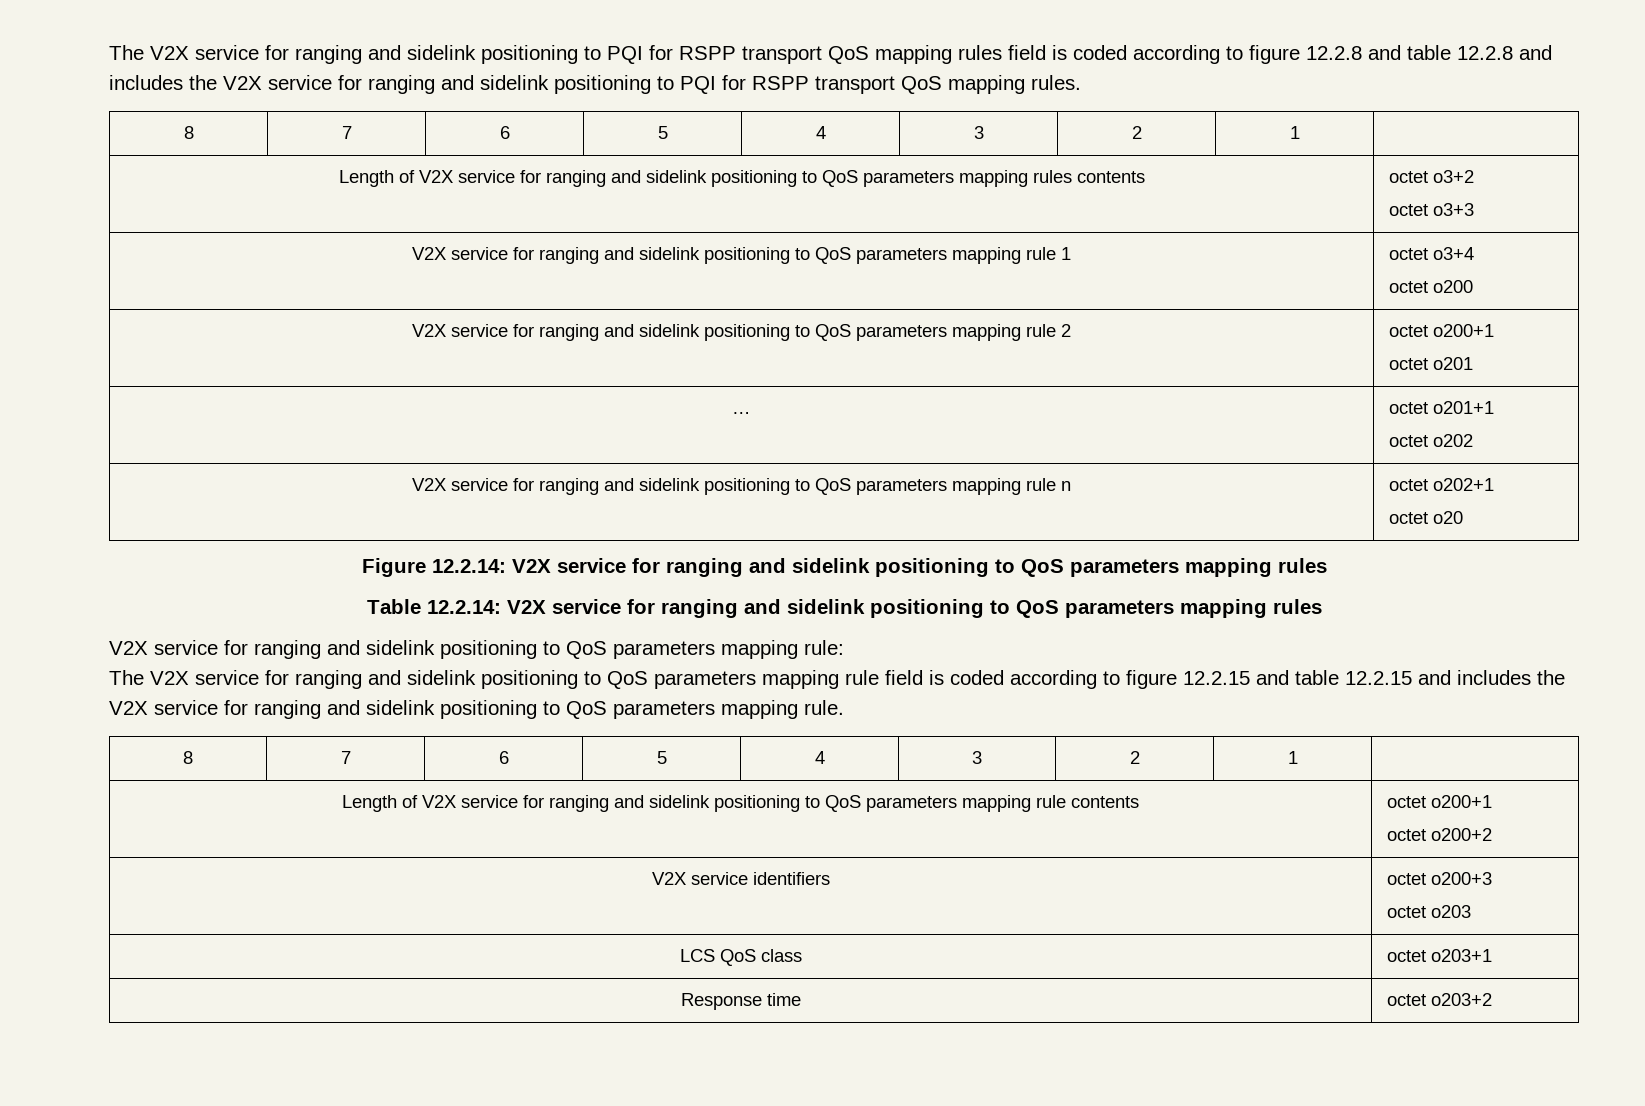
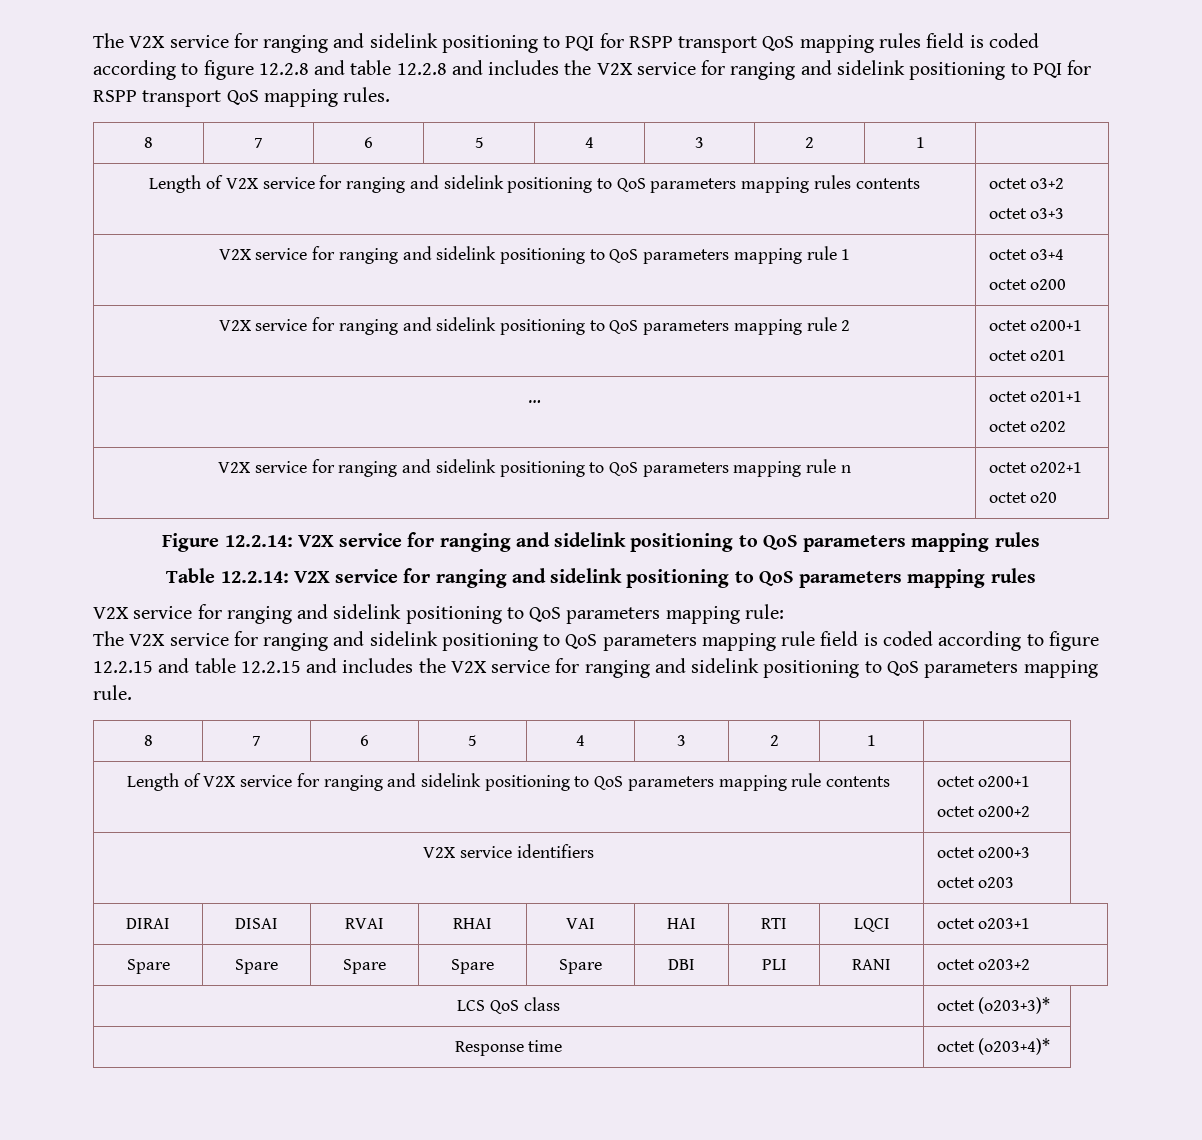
+ DIRAI | DISAI | RVAI | RHAI | VAI | HAI | RTI | LQCI | octet o203+1
+ Spare | Spare | Spare | Spare | Spare | DBI | PLI | RANI | octet o203+2
- LCS QoS class | octet o203+1
+ LCS QoS class | octet (o203+3)*
- Response time | octet o203+2
+ Response time | octet (o203+4)*

